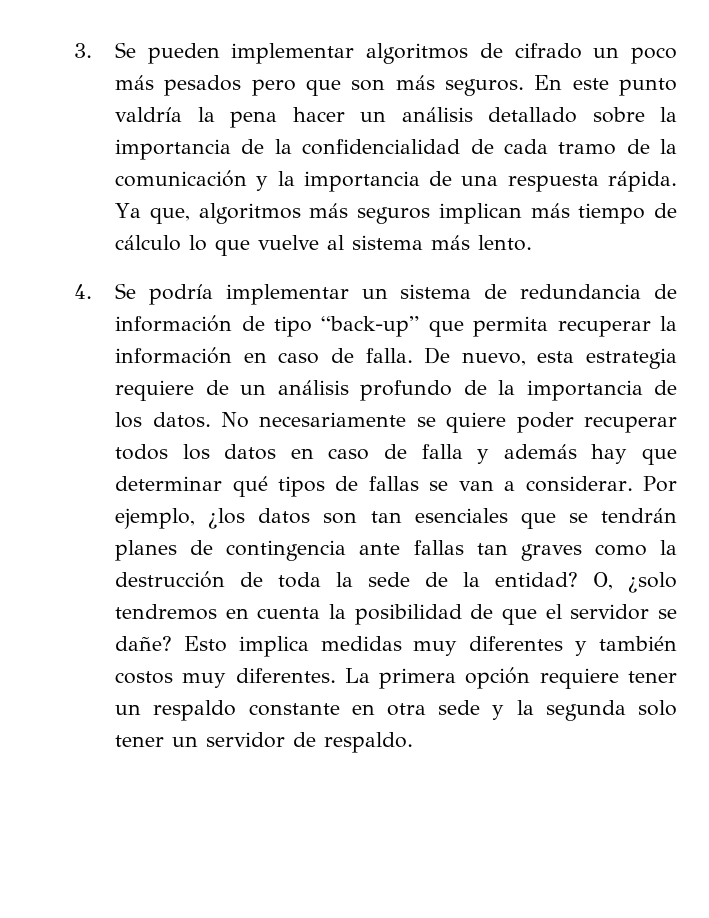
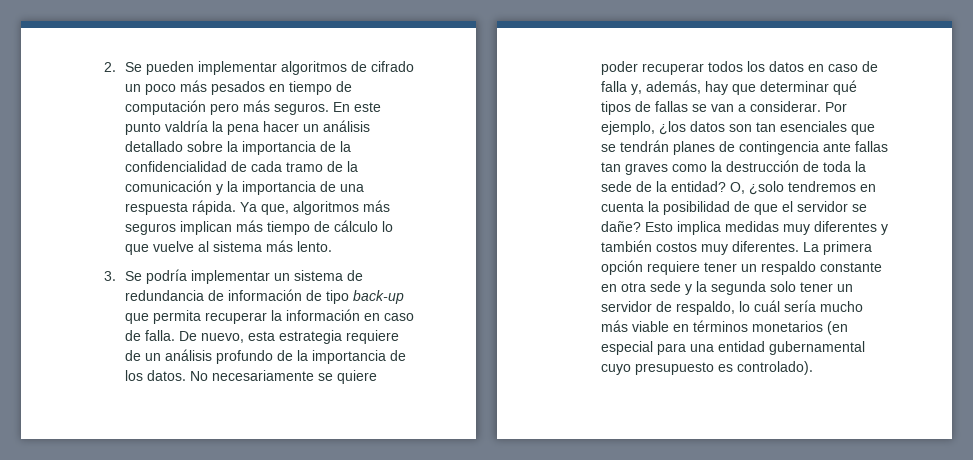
- 3. Se pueden implementar algoritmos de cifrado un poco más pesados pero que son más seguros.
+ 2. Se pueden implementar algoritmos de cifrado un poco más pesados en tiempo de computación pero más seguros.
- 4. Se podría implementar un sistema de redundancia de información de tipo “back-up” que permita recuperar la información en caso de falla.
+ 3. Se podría implementar un sistema de redundancia de información de tipo back-up que permita recuperar la información en caso de falla.
- No necesariamente se quiere poder recuperar todos los datos en caso de falla y además hay que determinar qué tipos de fallas se van a considerar.
+ No necesariamente se quiere poder recuperar todos los datos en caso de falla y, además, hay que determinar qué tipos de fallas se van a considerar.
- La primera opción requiere tener un respaldo constante en otra sede y la segunda solo tener un servidor de respaldo.
+ La primera opción requiere tener un respaldo constante en otra sede y la segunda solo tener un servidor de respaldo, lo cuál sería mucho más viable en términos monetarios (en especial para una entidad gubernamental cuyo presupuesto es controlado).

